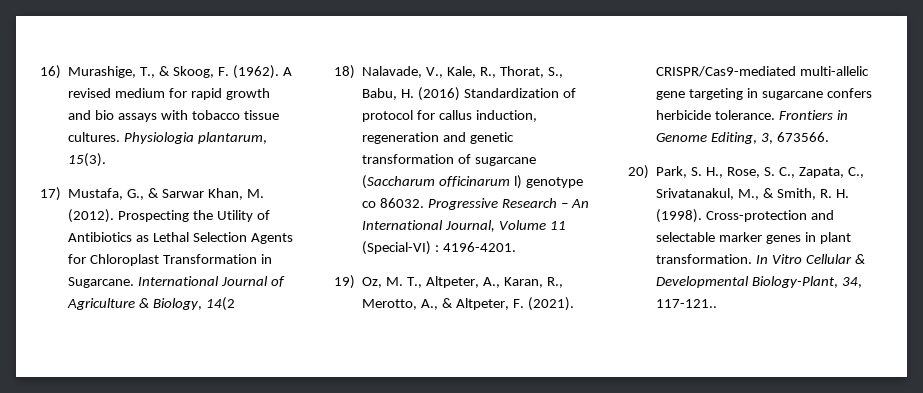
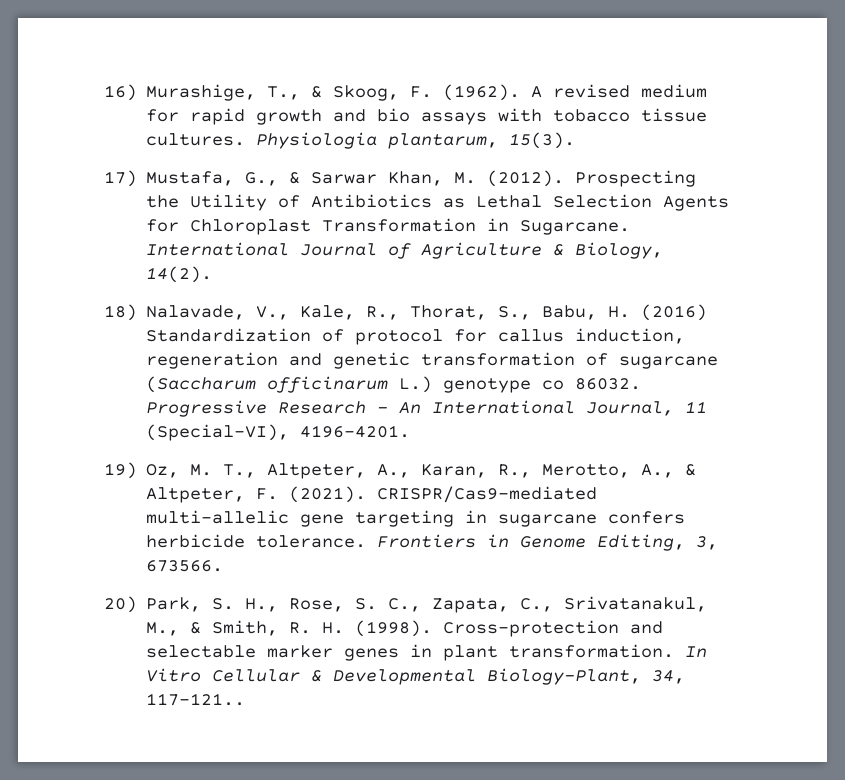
- International Journal of Agriculture & Biology, 14(2
+ International Journal of Agriculture & Biology, 14(2).
- 18) Nalavade, V., Kale, R., Thorat, S., Babu, H. (2016) Standardization of protocol for callus induction, regeneration and genetic transformation of sugarcane (Saccharum officinarum l) genotype co 86032.
+ 18) Nalavade, V., Kale, R., Thorat, S., Babu, H. (2016) Standardization of protocol for callus induction, regeneration and genetic transformation of sugarcane (Saccharum officinarum L.) genotype co 86032.
- Progressive Research – An International Journal, Volume 11 (Special-VI) : 4196-4201.
+ Progressive Research – An International Journal, 11 (Special-VI), 4196-4201.

